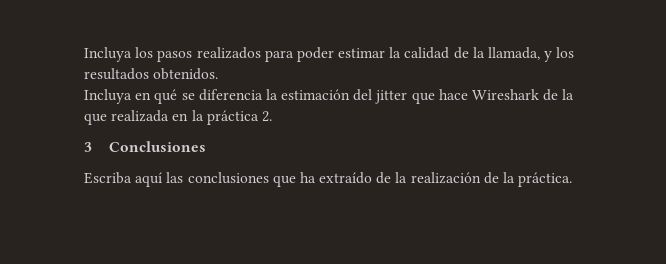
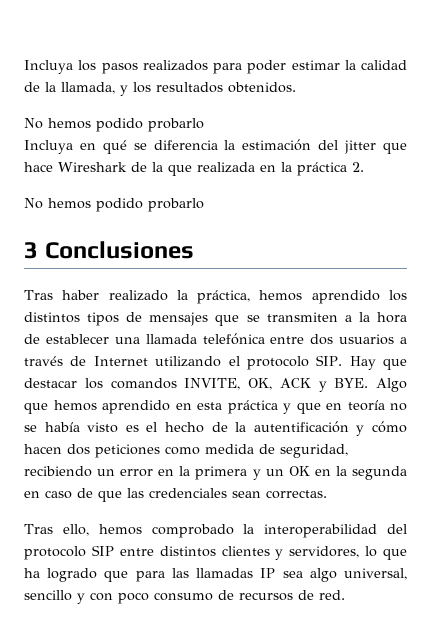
  Incluya los pasos realizados para poder estimar la calidad de la llamada, y los resultados obtenidos.
+ No hemos podido probarlo
  Incluya en qué se diferencia la estimación del jitter que hace Wireshark de la que realizada en la práctica 2.
+ No hemos podido probarlo
  3 Conclusiones
- Escriba aquí las conclusiones que ha extraído de la realización de la práctica.
+ Tras haber realizado la práctica, hemos aprendido los distintos tipos de mensajes que se transmiten a la hora de establecer una llamada telefónica entre dos usuarios a través de Internet utilizando el protocolo SIP. Hay que destacar los comandos INVITE, OK, ACK y BYE. Algo que hemos aprendido en esta práctica y que en teoría no se había visto es el hecho de la autentificación y cómo hacen dos peticiones como medida de seguridad, recibiendo un error en la primera y un OK en la segunda en caso de que las credenciales sean correctas.
+ Tras ello, hemos comprobado la interoperabilidad del protocolo SIP entre distintos clientes y servidores, lo que ha logrado que para las llamadas IP sea algo universal, sencillo y con poco consumo de recursos de red.

